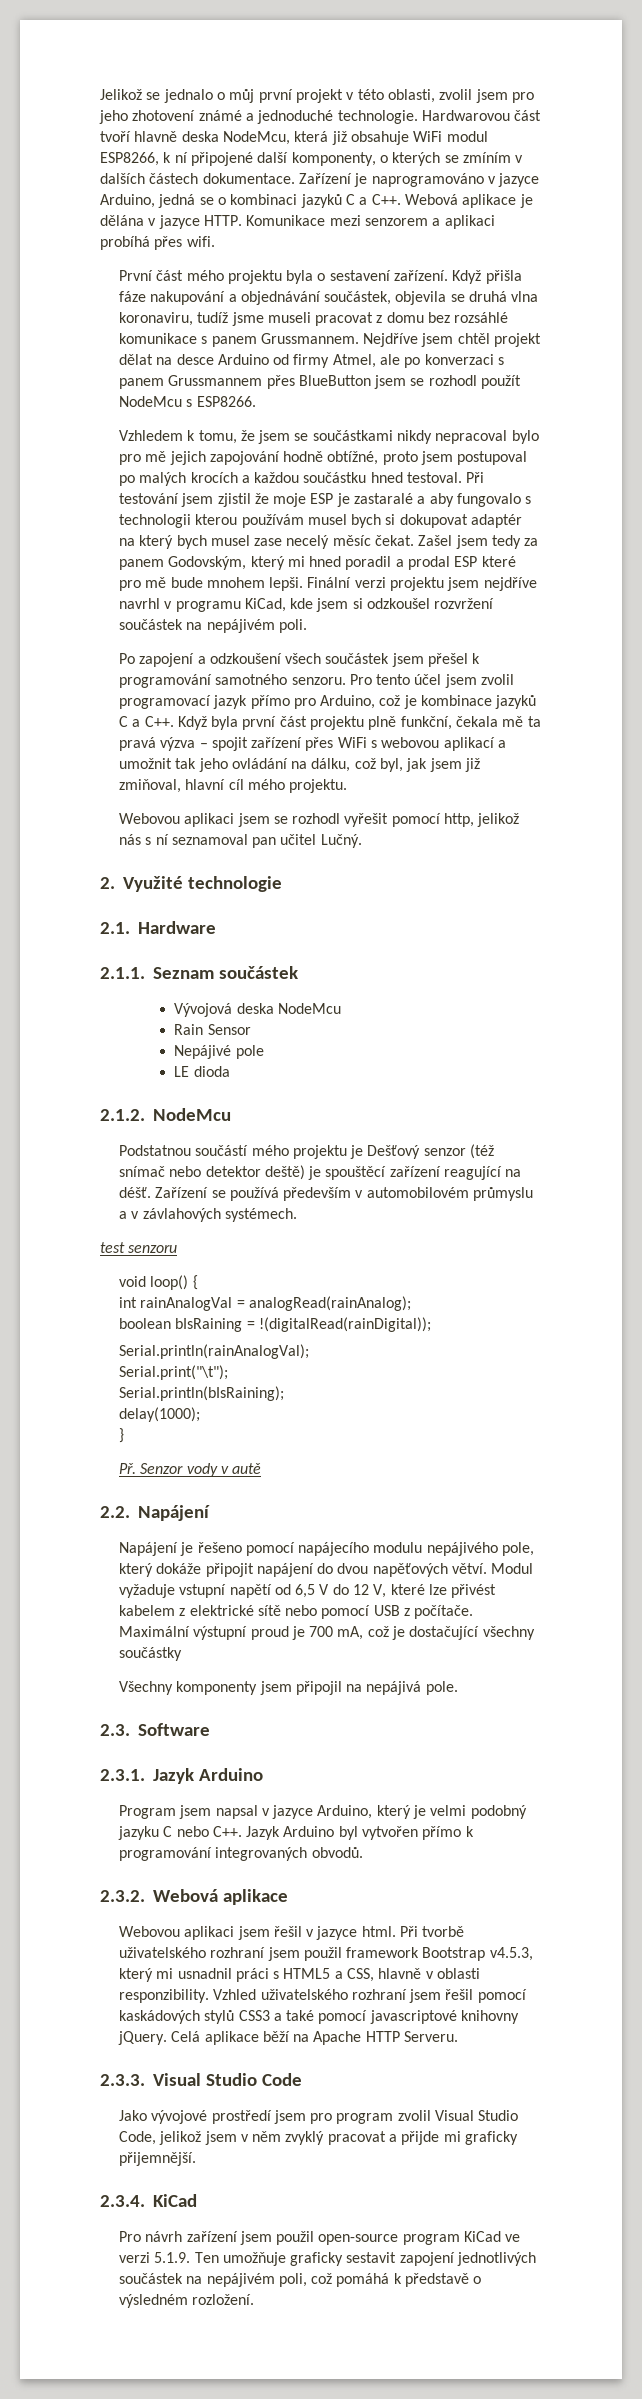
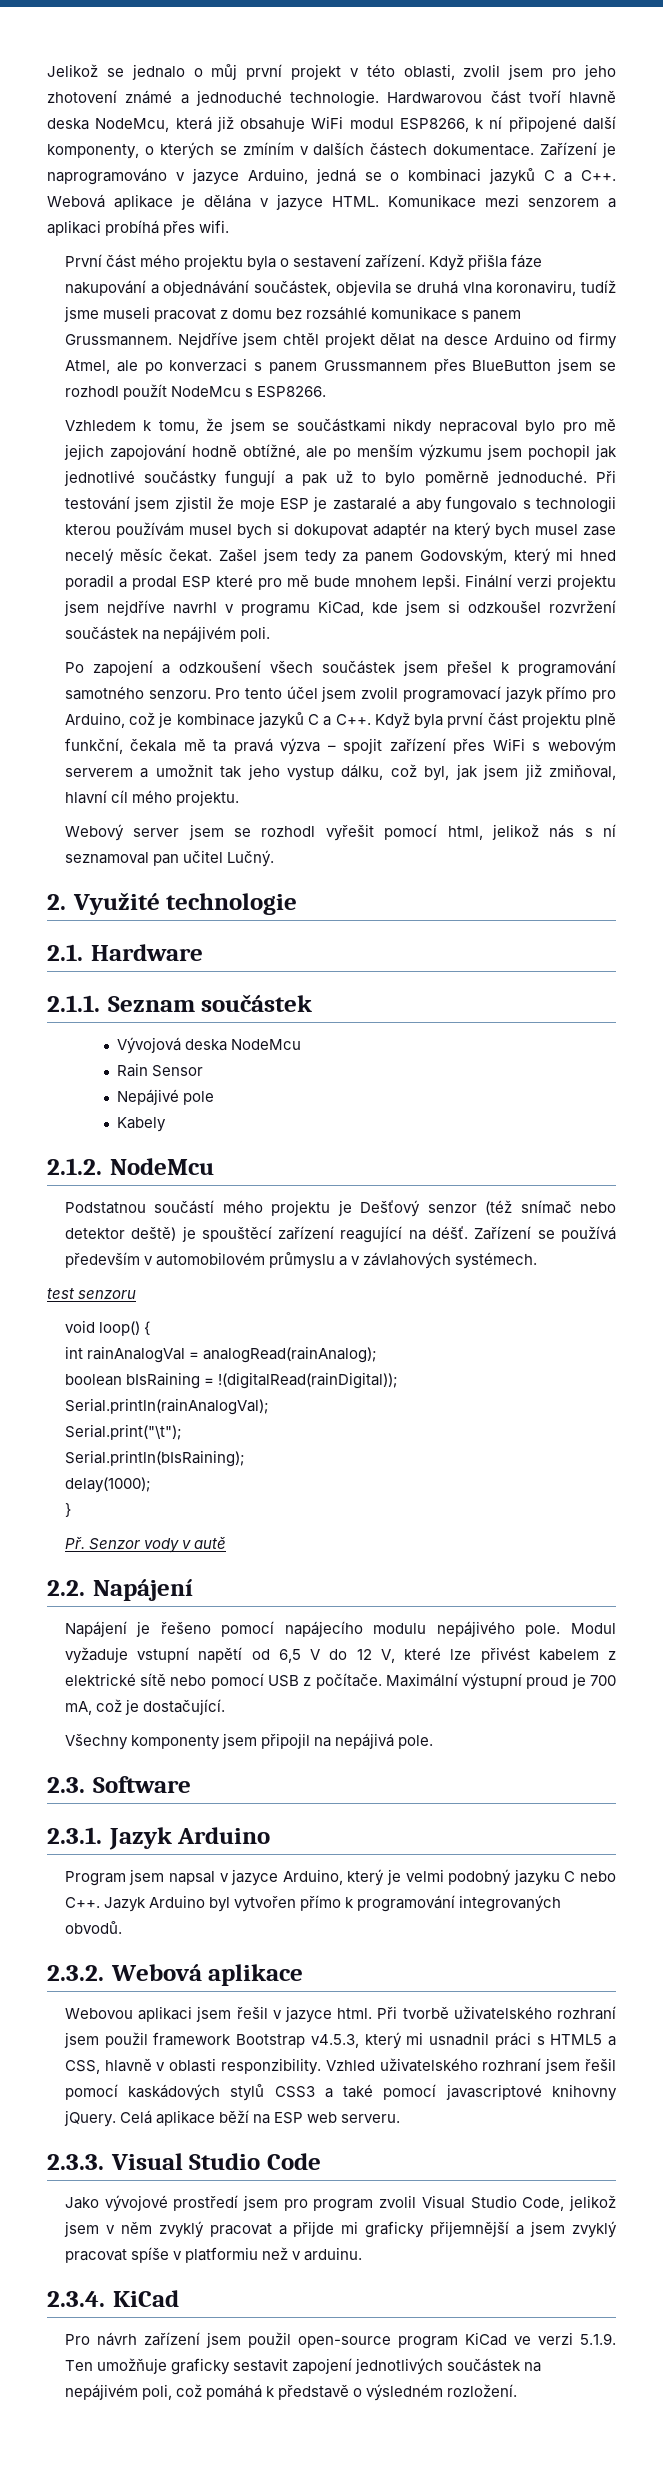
- Zařízení je naprogramováno v jazyce Arduino, jedná se o kombinaci jazyků C a C++. Webová aplikace je dělána v jazyce HTTP.
+ Zařízení je naprogramováno v jazyce Arduino, jedná se o kombinaci jazyků C a C++. Webová aplikace je dělána v jazyce HTML.
- Vzhledem k tomu, že jsem se součástkami nikdy nepracoval bylo pro mě jejich zapojování hodně obtížné, proto jsem postupoval po malých krocích a každou součástku hned testoval.
+ Vzhledem k tomu, že jsem se součástkami nikdy nepracoval bylo pro mě jejich zapojování hodně obtížné, ale po menším výzkumu jsem pochopil jak jednotlivé součástky fungují a pak už to bylo poměrně jednoduché.
- Pro tento účel jsem zvolil programovací jazyk přímo pro Arduino, což je kombinace jazyků C a C++. Když byla první část projektu plně funkční, čekala mě ta pravá výzva – spojit zařízení přes WiFi s webovou aplikací a umožnit tak jeho ovládání na dálku, což byl, jak jsem již zmiňoval, hlavní cíl mého projektu.
+ Pro tento účel jsem zvolil programovací jazyk přímo pro Arduino, což je kombinace jazyků C a C++. Když byla první část projektu plně funkční, čekala mě ta pravá výzva – spojit zařízení přes WiFi s webovým serverem a umožnit tak jeho vystup dálku, což byl, jak jsem již zmiňoval, hlavní cíl mého projektu.
- Webovou aplikaci jsem se rozhodl vyřešit pomocí http, jelikož nás s ní seznamoval pan učitel Lučný.
+ Webový server jsem se rozhodl vyřešit pomocí html, jelikož nás s ní seznamoval pan učitel Lučný.
- LE dioda
+ Kabely
- Napájení je řešeno pomocí napájecího modulu nepájivého pole, který dokáže připojit napájení do dvou napěťových větví.
+ Napájení je řešeno pomocí napájecího modulu nepájivého pole.
- Maximální výstupní proud je 700 mA, což je dostačující všechny součástky
+ Maximální výstupní proud je 700 mA, což je dostačující.
- Celá aplikace běží na Apache HTTP Serveru.
+ Celá aplikace běží na ESP web serveru.
- Jako vývojové prostředí jsem pro program zvolil Visual Studio Code, jelikož jsem v něm zvyklý pracovat a přijde mi graficky přijemnější.
+ Jako vývojové prostředí jsem pro program zvolil Visual Studio Code, jelikož jsem v něm zvyklý pracovat a přijde mi graficky přijemnější a jsem zvyklý pracovat spíše v platformiu než v arduinu.

